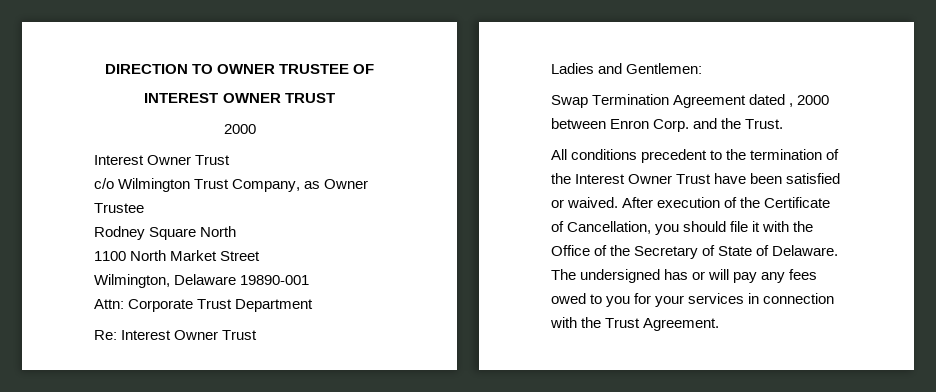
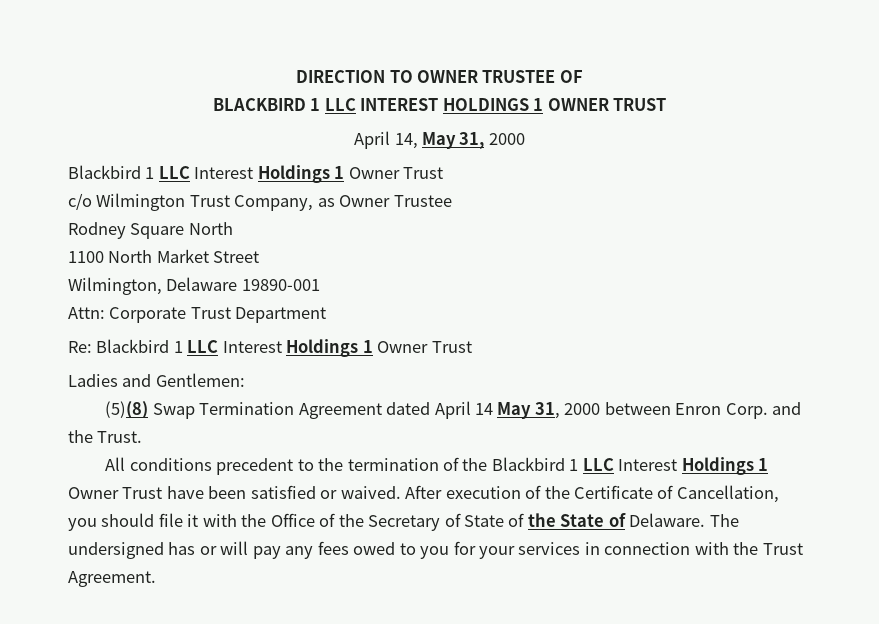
- INTEREST OWNER TRUST
- 2000
- Interest Owner Trust
+ BLACKBIRD 1 LLC INTEREST HOLDINGS 1 OWNER TRUST
+ April 14, May 31, 2000
+ Blackbird 1 LLC Interest Holdings 1 Owner Trust
- Re: Interest Owner Trust
+ Re: Blackbird 1 LLC Interest Holdings 1 Owner Trust
- Swap Termination Agreement dated , 2000 between Enron Corp. and the Trust.
+ (5)(8) Swap Termination Agreement dated April 14 May 31, 2000 between Enron Corp. and the Trust.
- All conditions precedent to the termination of the Interest Owner Trust have been satisfied or waived.
+ All conditions precedent to the termination of the Blackbird 1 LLC Interest Holdings 1 Owner Trust have been satisfied or waived.
- After execution of the Certificate of Cancellation, you should file it with the Office of the Secretary of State of Delaware.
+ After execution of the Certificate of Cancellation, you should file it with the Office of the Secretary of State of the State of Delaware.

